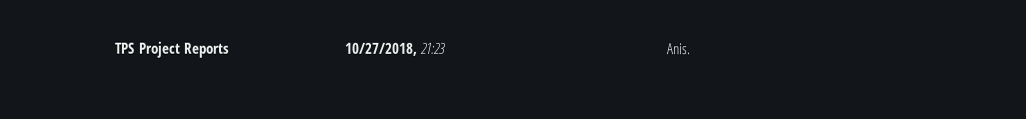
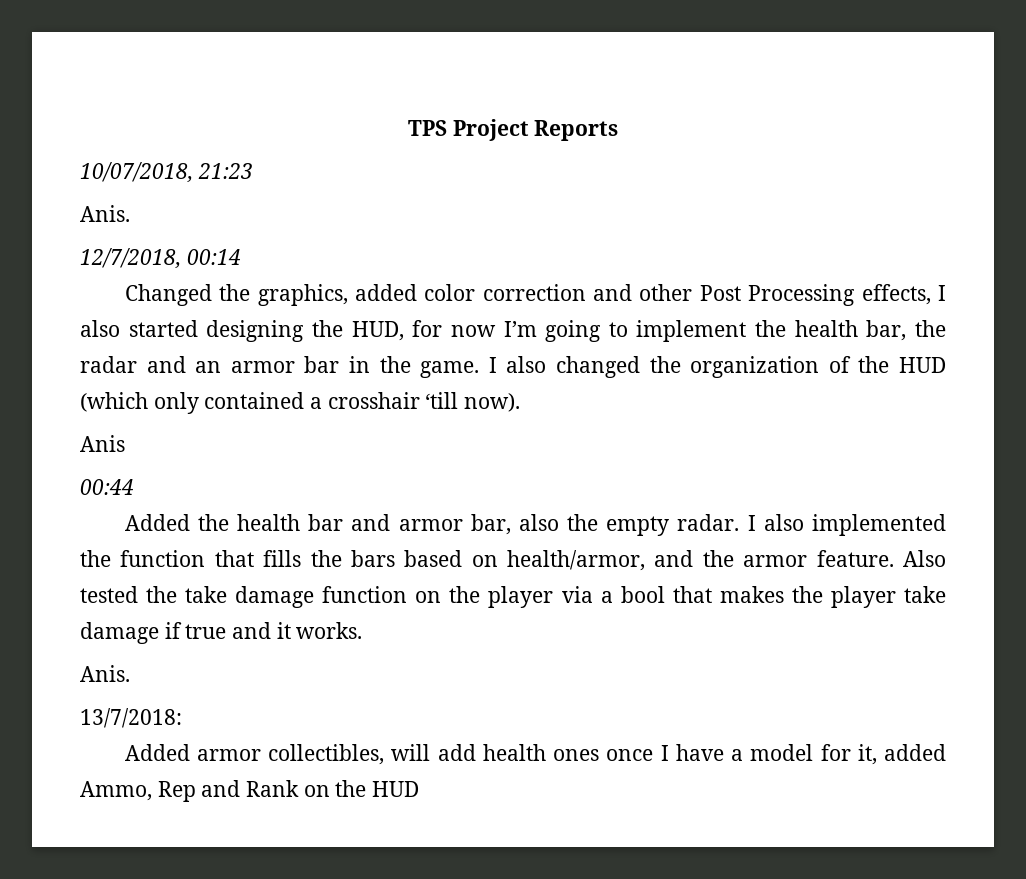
- 10/27/2018, 21:23
+ 10/07/2018, 21:23
+ 12/7/2018, 00:14
+ Changed the graphics, added color correction and other Post Processing effects, I also started designing the HUD, for now I’m going to implement the health bar, the radar and an armor bar in the game. I also changed the organization of the HUD (which only contained a crosshair ‘till now).
+ Anis
+ 00:44
+ Added the health bar and armor bar, also the empty radar. I also implemented the function that fills the bars based on health/armor, and the armor feature. Also tested the take damage function on the player via a bool that makes the player take damage if true and it works.
+ Anis.
+ 13/7/2018:
+ Added armor collectibles, will add health ones once I have a model for it, added Ammo, Rep and Rank on the HUD

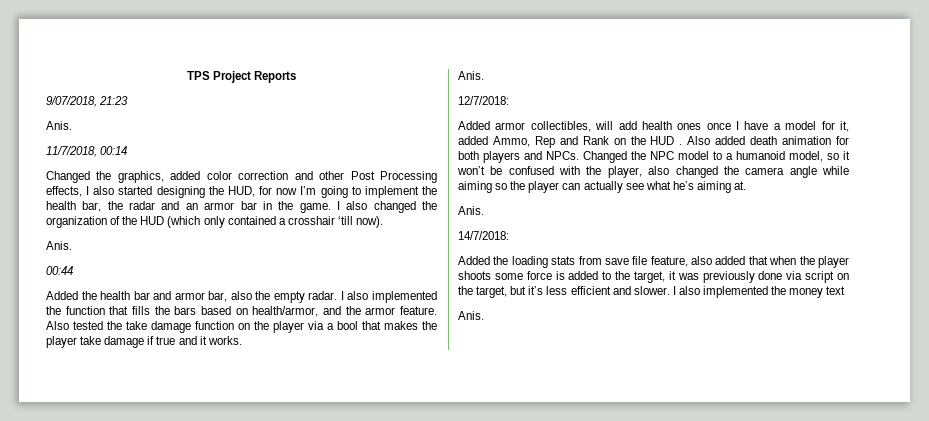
- 10/07/2018, 21:23
+ 9/07/2018, 21:23
- 12/7/2018, 00:14
+ 11/7/2018, 00:14
  I also changed the organization of the HUD (which only contained a crosshair ‘till now).
- Anis
+ Anis.
- 13/7/2018:
+ 12/7/2018:
- Added armor collectibles, will add health ones once I have a model for it, added Ammo, Rep and Rank on the HUD
+ Added armor collectibles, will add health ones once I have a model for it, added Ammo, Rep and Rank on the HUD . Also added death animation for both players and NPCs. Changed the NPC model to a humanoid model, so it won’t be confused with the player, also changed the camera angle while aiming so the player can actually see what he’s aiming at.
+ Anis.
+ 14/7/2018:
+ Added the loading stats from save file feature, also added that when the player shoots some force is added to the target, it was previously done via script on the target, but it’s less efficient and slower. I also implemented the money text
+ Anis.

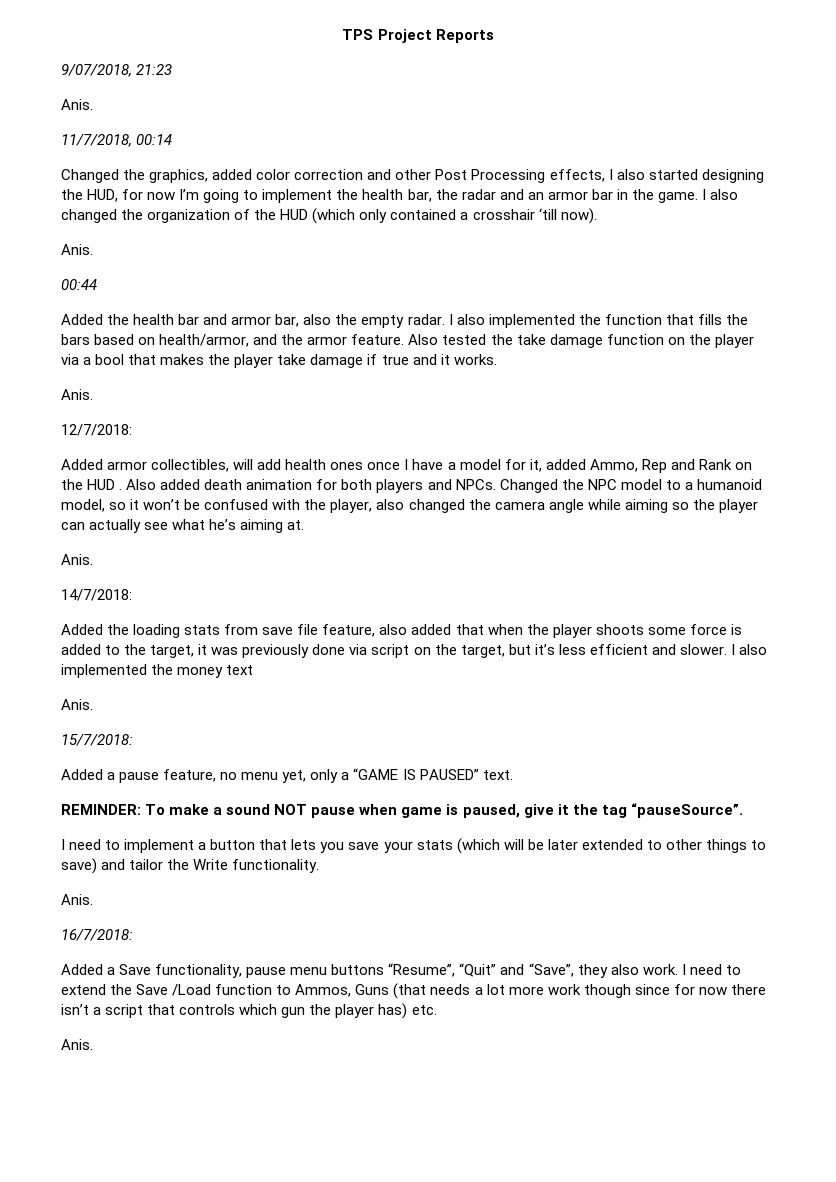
+ 15/7/2018:
+ Added a pause feature, no menu yet, only a “GAME IS PAUSED” text.
+ REMINDER: To make a sound NOT pause when game is paused, give it the tag “pauseSource”.
+ I need to implement a button that lets you save your stats (which will be later extended to other things to save) and tailor the Write functionality.
+ Anis.
+ 16/7/2018:
+ Added a Save functionality, pause menu buttons “Resume”, “Quit” and “Save”, they also work. I need to extend the Save /Load function to Ammos, Guns (that needs a lot more work though since for now there isn’t a script that controls which gun the player has) etc.
+ Anis.

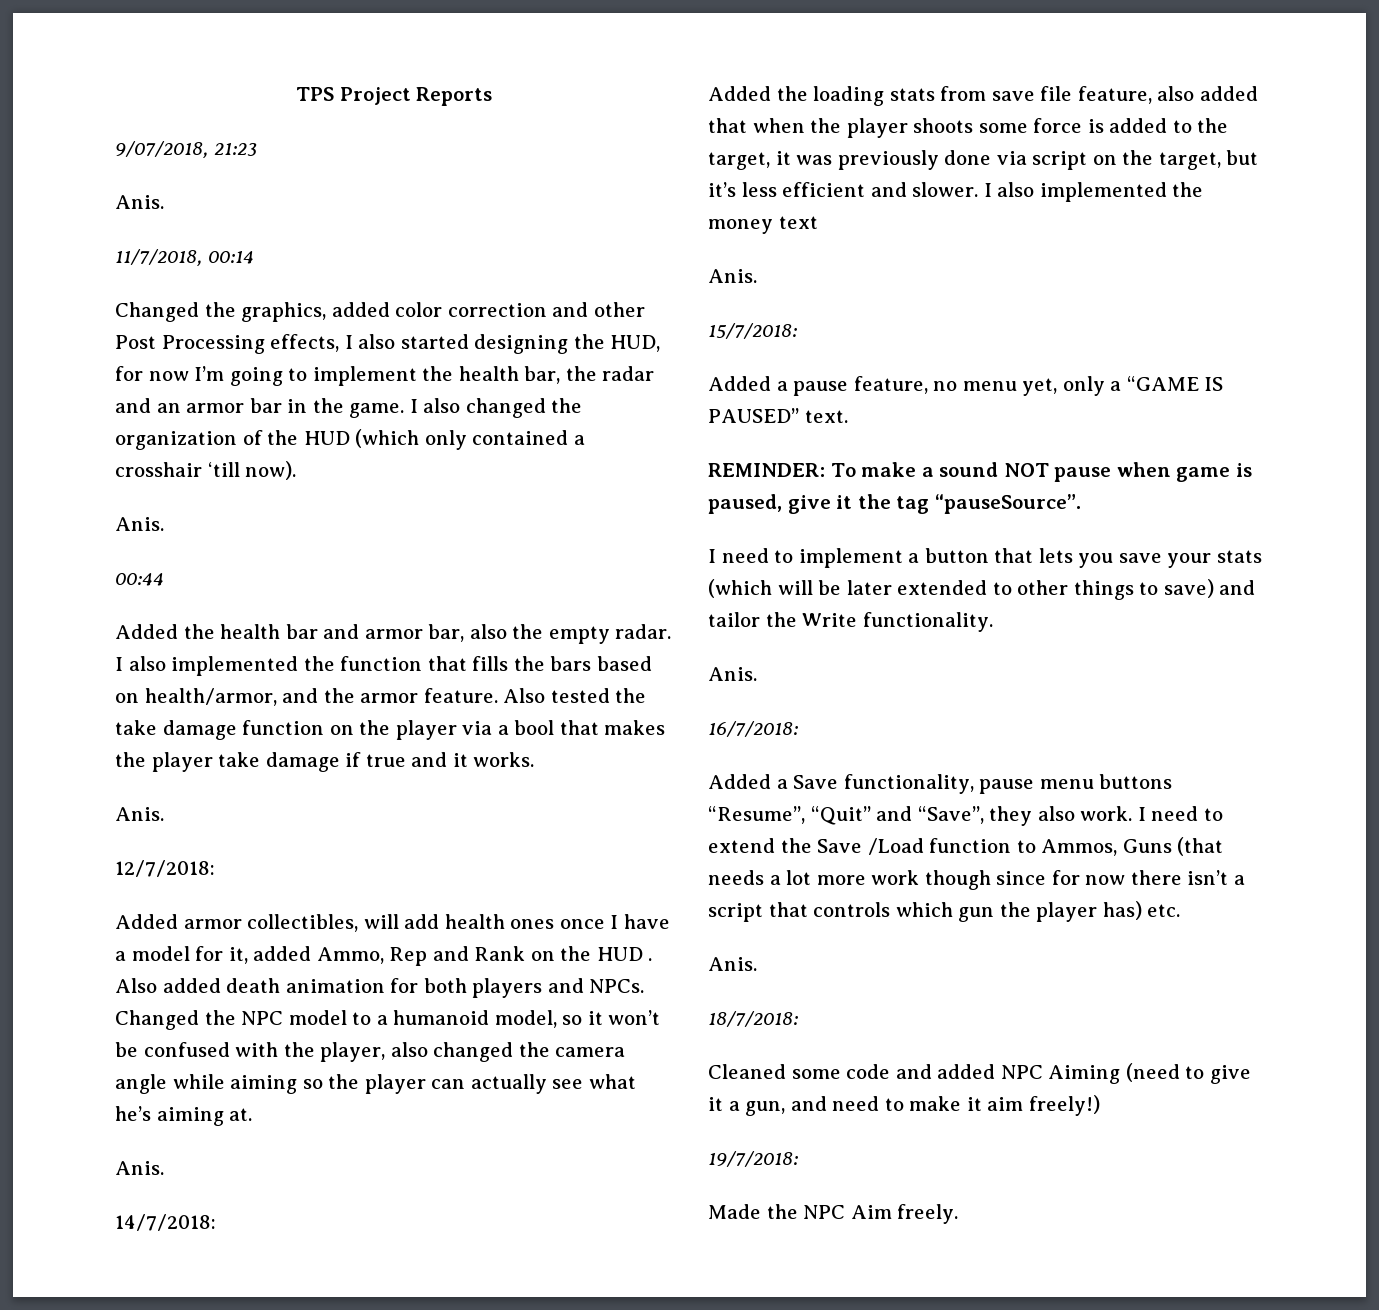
+ 18/7/2018:
+ Cleaned some code and added NPC Aiming (need to give it a gun, and need to make it aim freely!)
+ 19/7/2018:
+ Made the NPC Aim freely.

